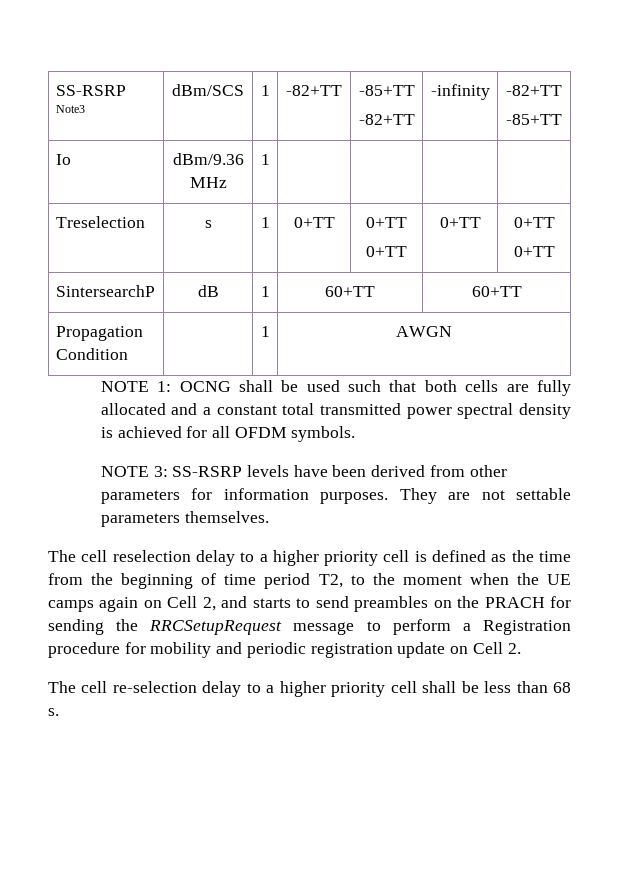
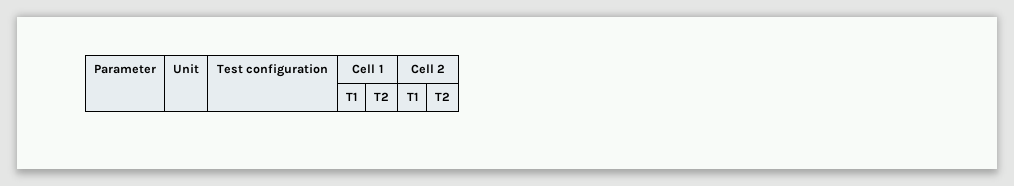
- SS-RSRP Note3 | dBm/SCS | 1 | -82+TT | -85+TT
- -82+TT | -infinity | -82+TT
- -85+TT
- Io | dBm/9.36 MHz | 1 | | | |
- Treselection | s | 1 | 0+TT | 0+TT
- 0+TT | 0+TT | 0+TT
- 0+TT
- SintersearchP | dB | 1 | 60+TT | 60+TT
- Propagation Condition | | 1 | AWGN
- NOTE 1: OCNG shall be used such that both cells are fully allocated and a constant total transmitted power spectral density is achieved for all OFDM symbols.
- NOTE 3: SS-RSRP levels have been derived from other parameters for information purposes. They are not settable parameters themselves.
- The cell reselection delay to a higher priority cell is defined as the time from the beginning of time period T2, to the moment when the UE camps again on Cell 2, and starts to send preambles on the PRACH for sending the RRCSetupRequest message to perform a Registration procedure for mobility and periodic registration update on Cell 2.
- The cell re-selection delay to a higher priority cell shall be less than 68 s.
+ Parameter | Unit | Test configuration | Cell 1 | Cell 2
+ | | | T1 | T2 | T1 | T2

